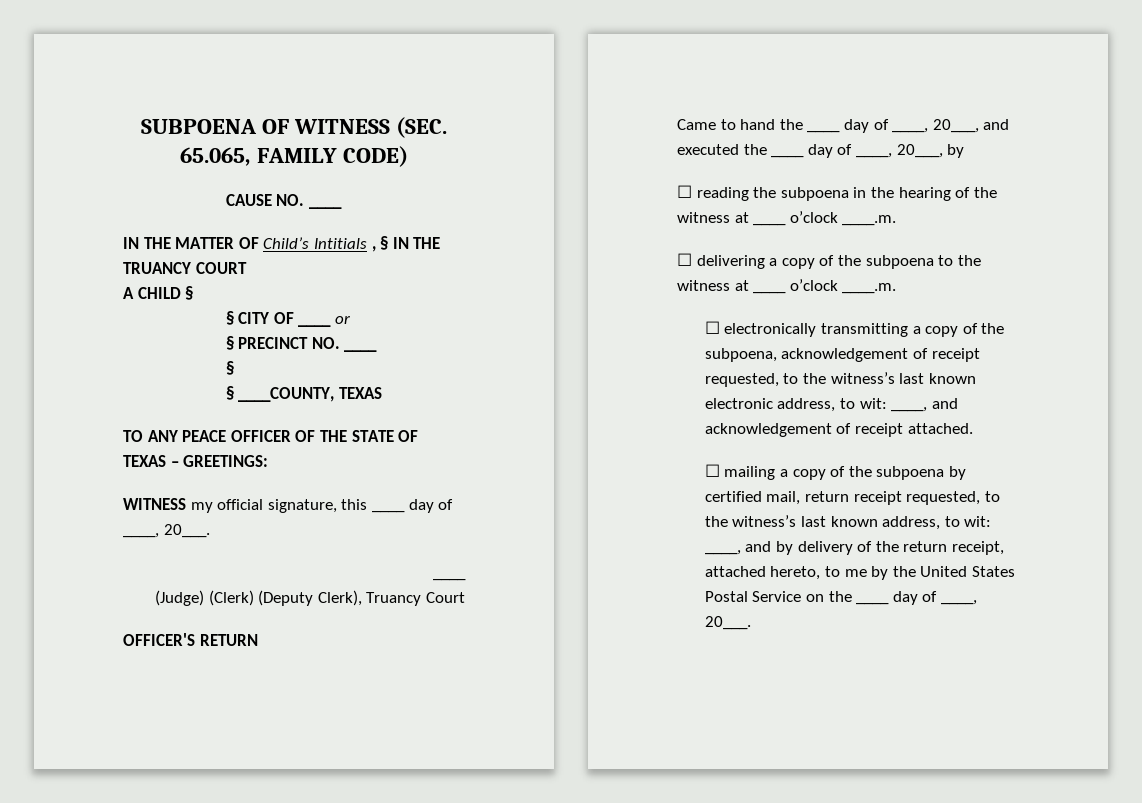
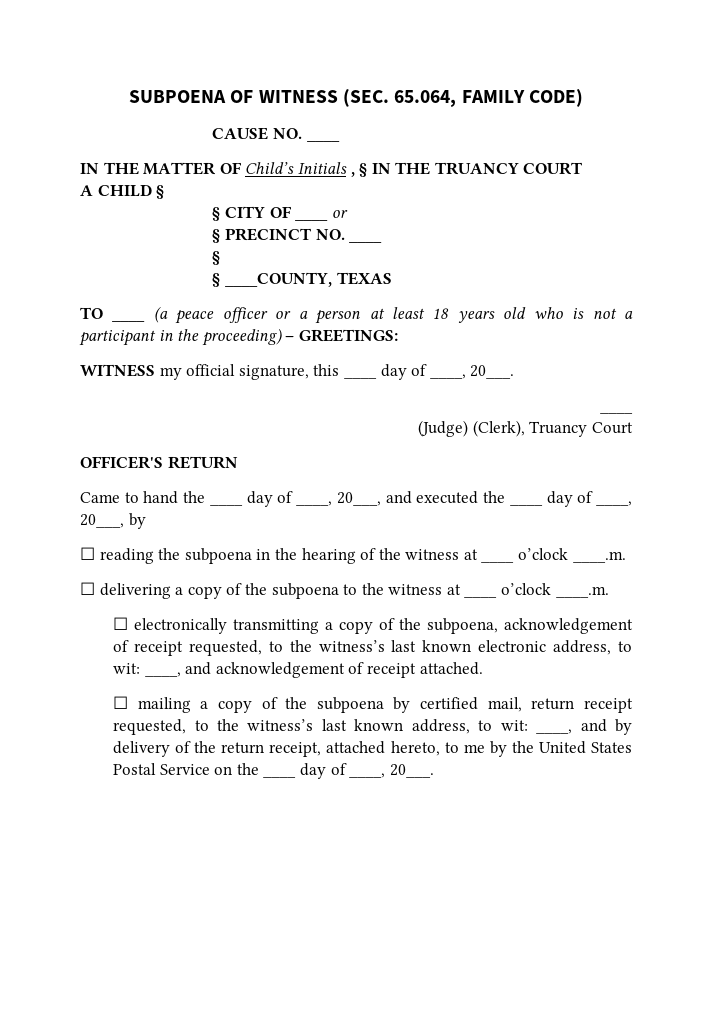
- SUBPOENA OF WITNESS (SEC. 65.065, FAMILY CODE)
+ SUBPOENA OF WITNESS (SEC. 65.064, FAMILY CODE)
- IN THE MATTER OF Child’s Intitials , § IN THE TRUANCY COURT
+ IN THE MATTER OF Child’s Initials , § IN THE TRUANCY COURT
- TO ANY PEACE OFFICER OF THE STATE OF TEXAS – GREETINGS:
+ TO ____ (a peace officer or a person at least 18 years old who is not a participant in the proceeding) – GREETINGS:
- (Judge) (Clerk) (Deputy Clerk), Truancy Court
+ (Judge) (Clerk), Truancy Court

